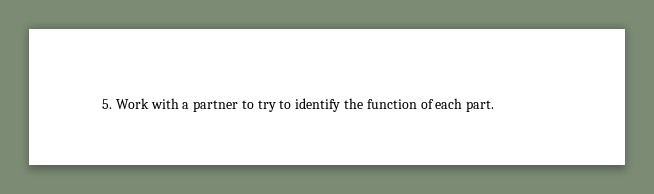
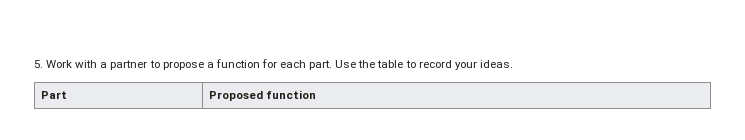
- 5. Work with a partner to try to identify the function of each part.
+ 5. Work with a partner to propose a function for each part. Use the table to record your ideas.
+ Part | Proposed function

